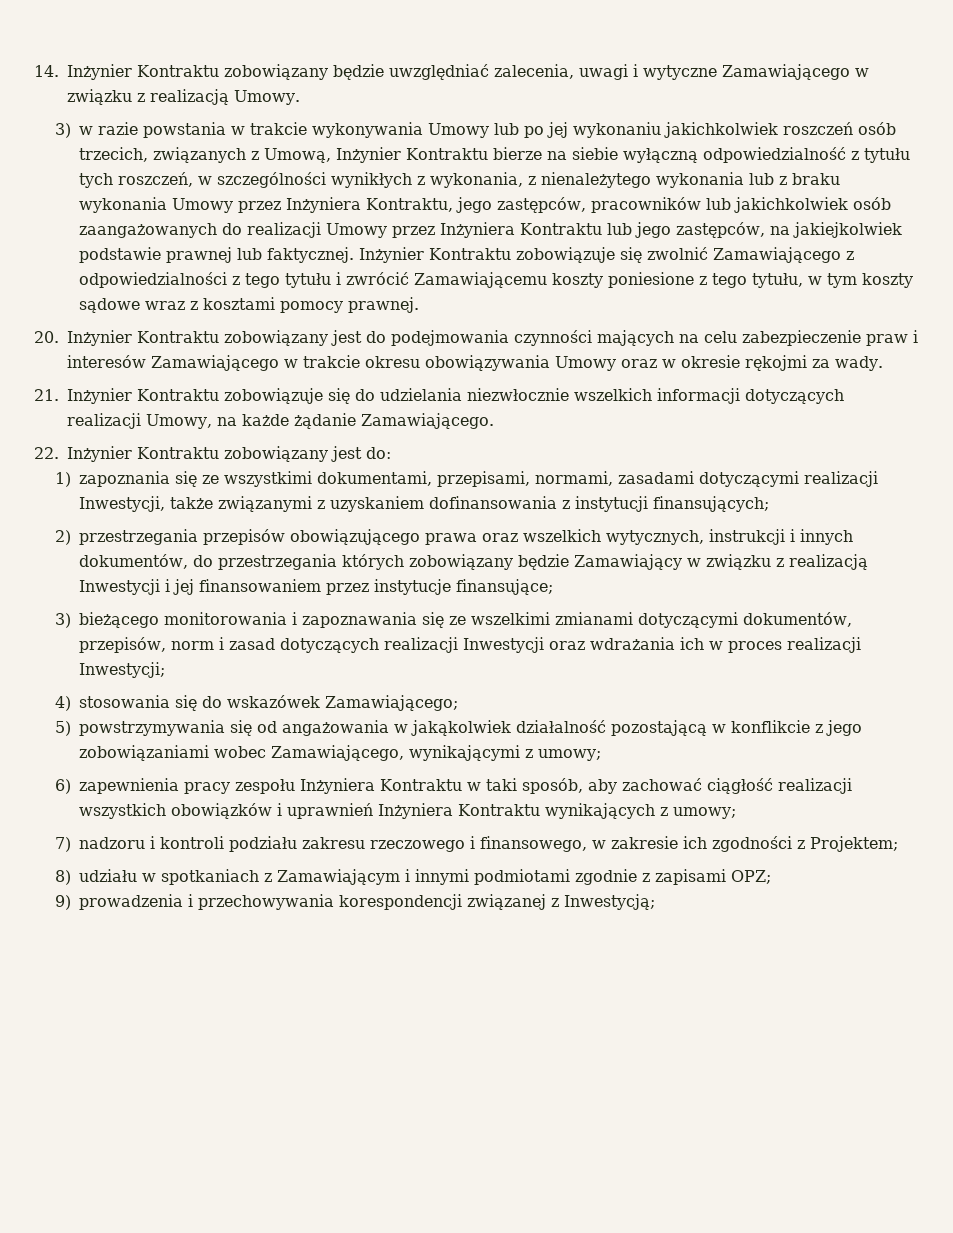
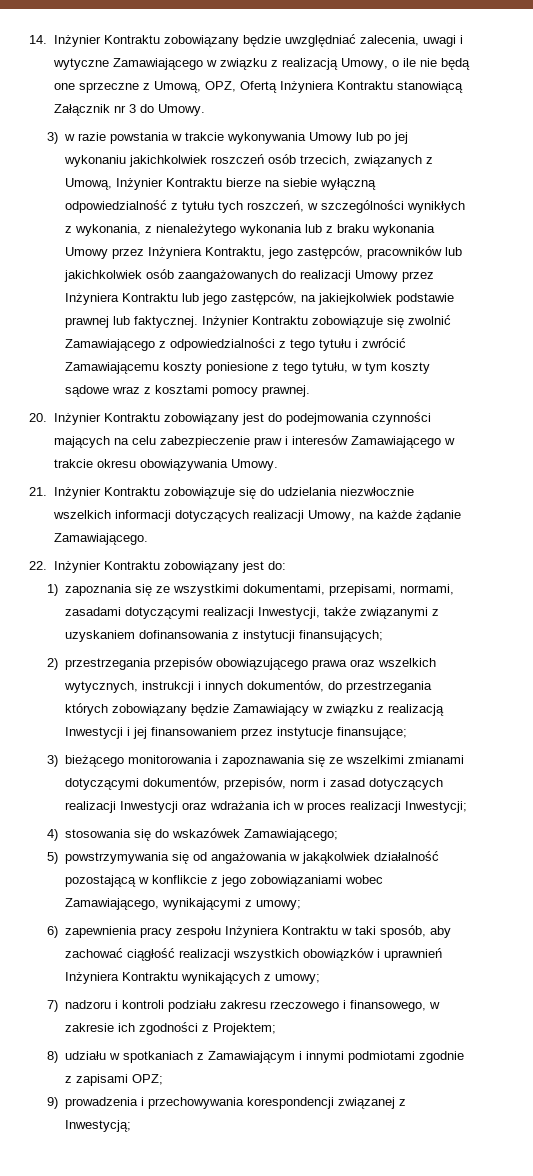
- 14. Inżynier Kontraktu zobowiązany będzie uwzględniać zalecenia, uwagi i wytyczne Zamawiającego w związku z realizacją Umowy.
+ 14. Inżynier Kontraktu zobowiązany będzie uwzględniać zalecenia, uwagi i wytyczne Zamawiającego w związku z realizacją Umowy, o ile nie będą one sprzeczne z Umową, OPZ, Ofertą Inżyniera Kontraktu stanowiącą Załącznik nr 3 do Umowy.
- 20. Inżynier Kontraktu zobowiązany jest do podejmowania czynności mających na celu zabezpieczenie praw i interesów Zamawiającego w trakcie okresu obowiązywania Umowy oraz w okresie rękojmi za wady.
+ 20. Inżynier Kontraktu zobowiązany jest do podejmowania czynności mających na celu zabezpieczenie praw i interesów Zamawiającego w trakcie okresu obowiązywania Umowy.

